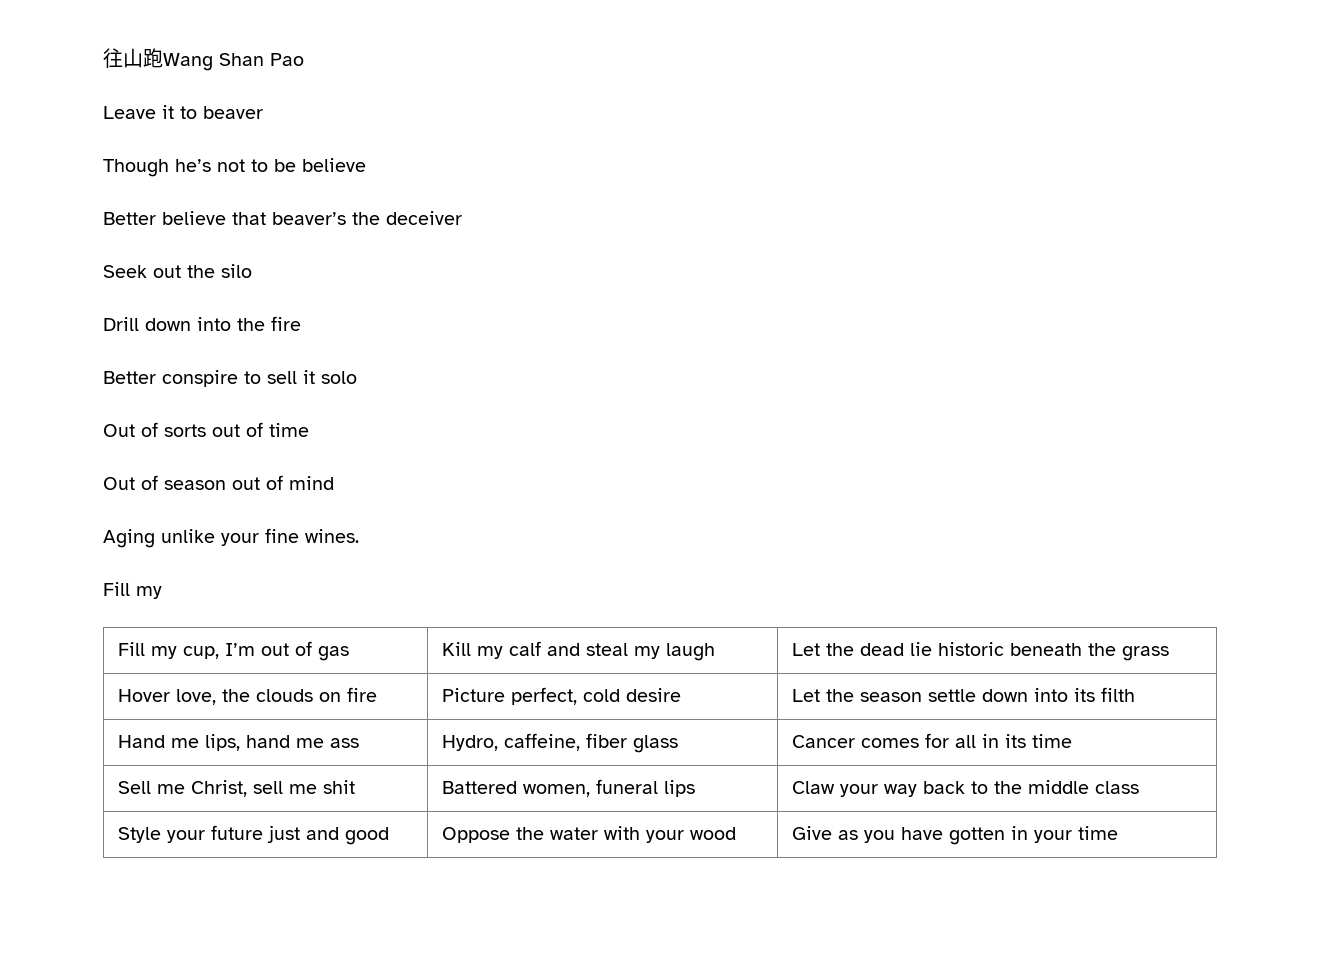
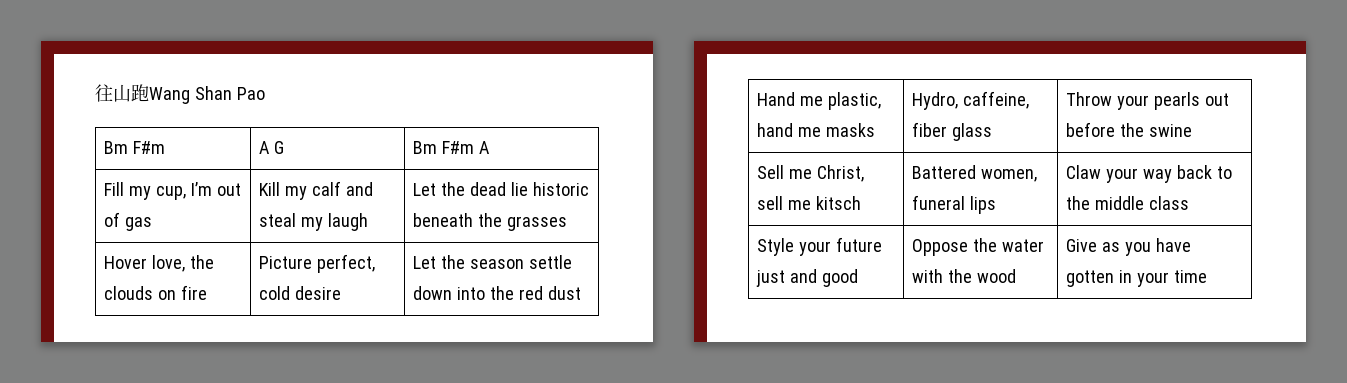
- Leave it to beaver
- Though he’s not to be believe
- Better believe that beaver’s the deceiver
- Seek out the silo
- Drill down into the fire
- Better conspire to sell it solo
- Out of sorts out of time
- Out of season out of mind
- Aging unlike your fine wines.
- Fill my
+ Bm F#m | A G | Bm F#m A
- Fill my cup, I’m out of gas | Kill my calf and steal my laugh | Let the dead lie historic beneath the grass
+ Fill my cup, I’m out of gas | Kill my calf and steal my laugh | Let the dead lie historic beneath the grasses
- Hover love, the clouds on fire | Picture perfect, cold desire | Let the season settle down into its filth
+ Hover love, the clouds on fire | Picture perfect, cold desire | Let the season settle down into the red dust
- Hand me lips, hand me ass | Hydro, caffeine, fiber glass | Cancer comes for all in its time
+ Hand me plastic, hand me masks | Hydro, caffeine, fiber glass | Throw your pearls out before the swine
- Sell me Christ, sell me shit | Battered women, funeral lips | Claw your way back to the middle class
+ Sell me Christ, sell me kitsch | Battered women, funeral lips | Claw your way back to the middle class
- Style your future just and good | Oppose the water with your wood | Give as you have gotten in your time
+ Style your future just and good | Oppose the water with the wood | Give as you have gotten in your time

